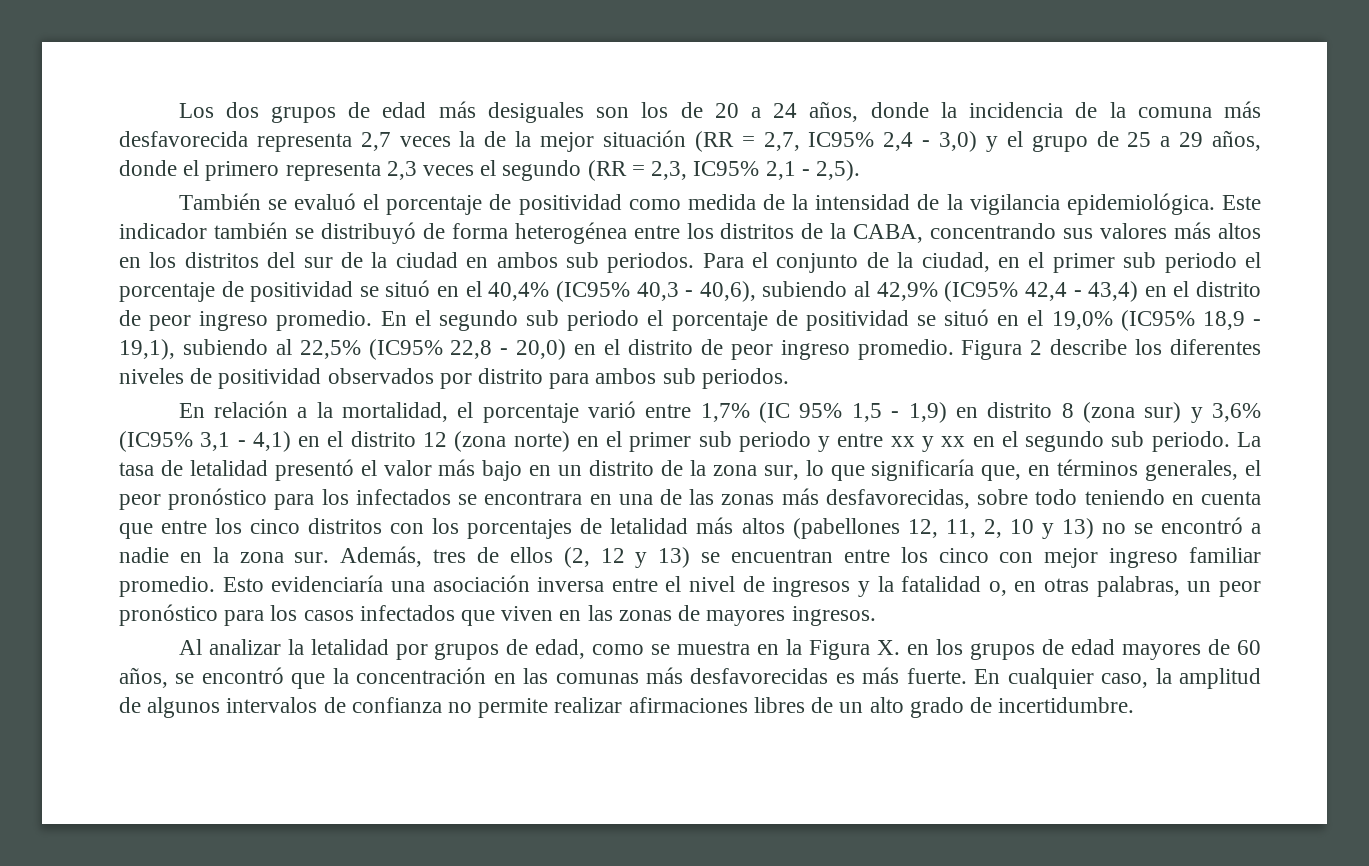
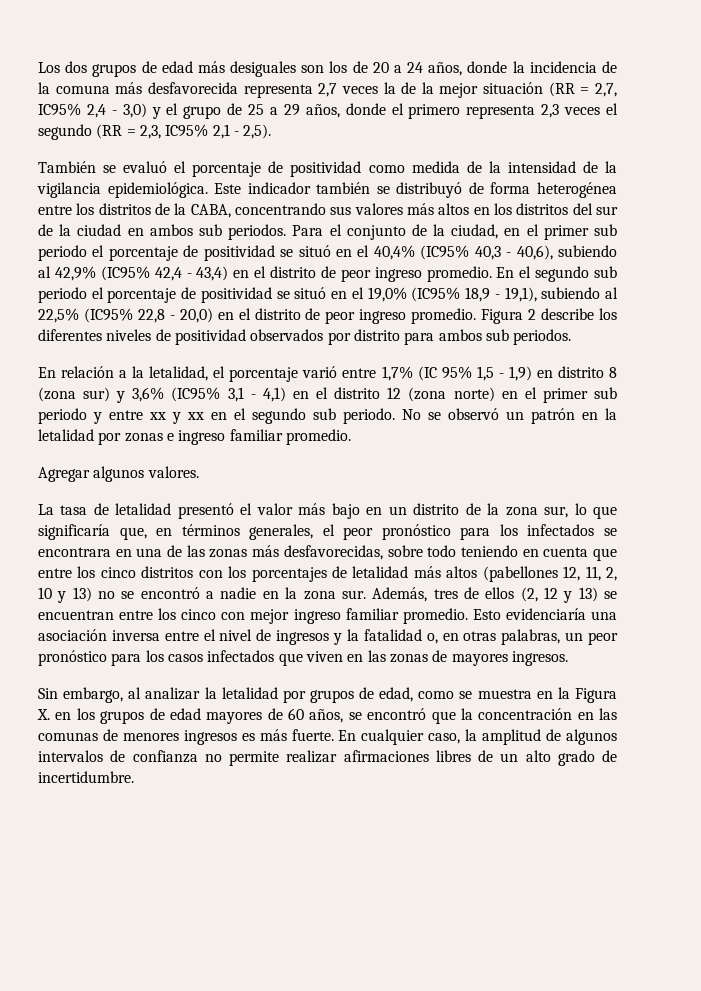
- En relación a la mortalidad, el porcentaje varió entre 1,7% (IC 95% 1,5 - 1,9) en distrito 8 (zona sur) y 3,6% (IC95% 3,1 - 4,1) en el distrito 12 (zona norte) en el primer sub periodo y entre xx y xx en el segundo sub periodo. La tasa de letalidad presentó el valor más bajo en un distrito de la zona sur, lo que significaría que, en términos generales, el peor pronóstico para los infectados se encontrara en una de las zonas más desfavorecidas, sobre todo teniendo en cuenta que entre los cinco distritos con los porcentajes de letalidad más altos (pabellones 12, 11, 2, 10 y 13) no se encontró a nadie en la zona sur.
+ En relación a la letalidad, el porcentaje varió entre 1,7% (IC 95% 1,5 - 1,9) en distrito 8 (zona sur) y 3,6% (IC95% 3,1 - 4,1) en el distrito 12 (zona norte) en el primer sub periodo y entre xx y xx en el segundo sub periodo. No se observó un patrón en la letalidad por zonas e ingreso familiar promedio.
+ Agregar algunos valores.
+ La tasa de letalidad presentó el valor más bajo en un distrito de la zona sur, lo que significaría que, en términos generales, el peor pronóstico para los infectados se encontrara en una de las zonas más desfavorecidas, sobre todo teniendo en cuenta que entre los cinco distritos con los porcentajes de letalidad más altos (pabellones 12, 11, 2, 10 y 13) no se encontró a nadie en la zona sur.
- Al analizar la letalidad por grupos de edad, como se muestra en la Figura X. en los grupos de edad mayores de 60 años, se encontró que la concentración en las comunas más desfavorecidas es más fuerte.
+ Sin embargo, al analizar la letalidad por grupos de edad, como se muestra en la Figura X. en los grupos de edad mayores de 60 años, se encontró que la concentración en las comunas de menores ingresos es más fuerte.

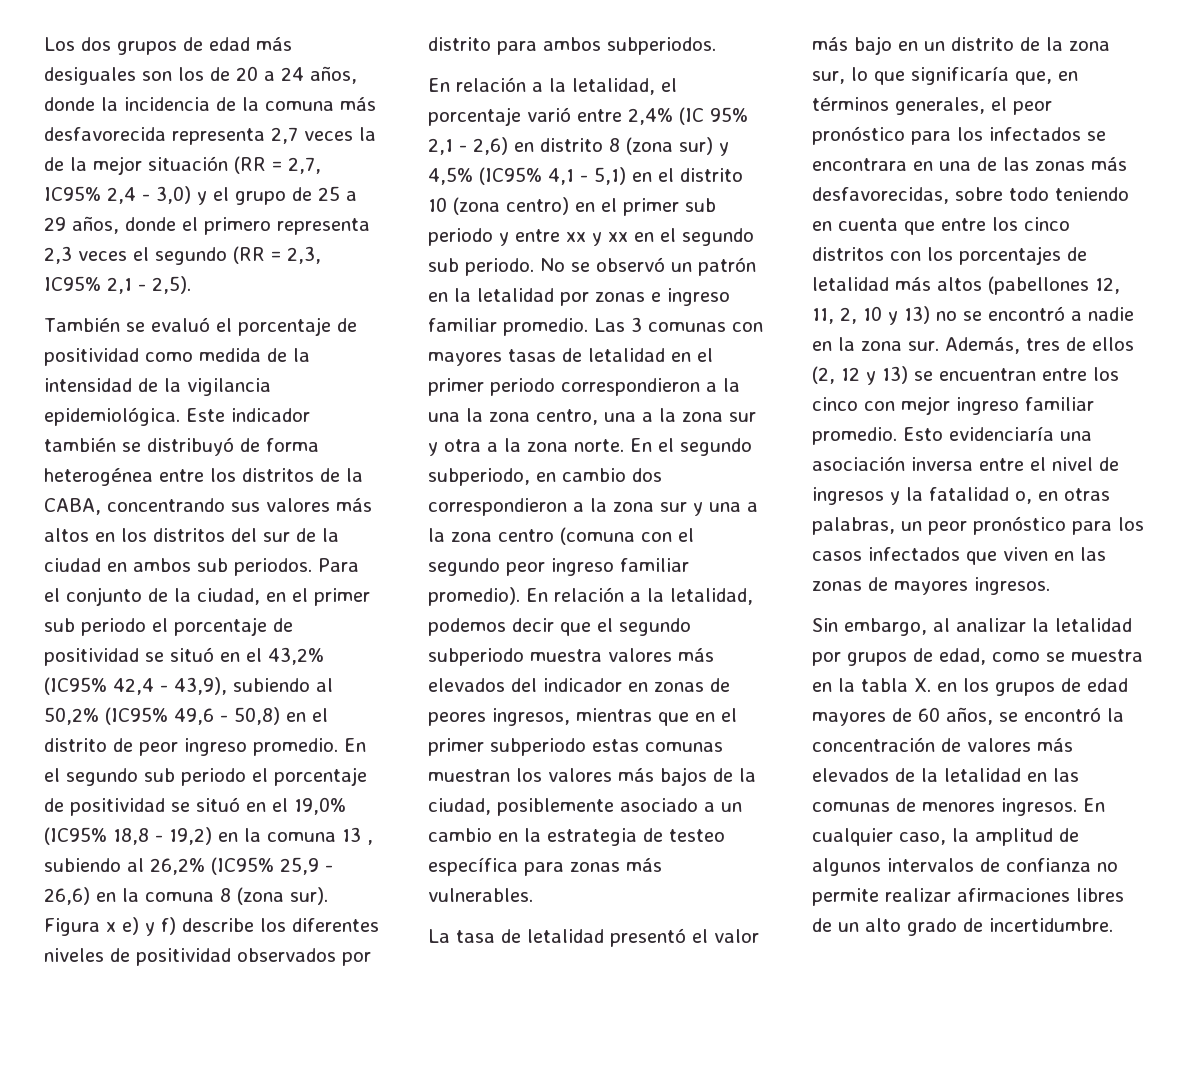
- Para el conjunto de la ciudad, en el primer sub periodo el porcentaje de positividad se situó en el 40,4% (IC95% 40,3 - 40,6), subiendo al 42,9% (IC95% 42,4 - 43,4) en el distrito de peor ingreso promedio.
+ Para el conjunto de la ciudad, en el primer sub periodo el porcentaje de positividad se situó en el 43,2% (IC95% 42,4 - 43,9), subiendo al 50,2% (IC95% 49,6 - 50,8) en el distrito de peor ingreso promedio.
- En el segundo sub periodo el porcentaje de positividad se situó en el 19,0% (IC95% 18,9 - 19,1), subiendo al 22,5% (IC95% 22,8 - 20,0) en el distrito de peor ingreso promedio. Figura 2 describe los diferentes niveles de positividad observados por distrito para ambos sub periodos.
+ En el segundo sub periodo el porcentaje de positividad se situó en el 19,0% (IC95% 18,8 - 19,2) en la comuna 13 , subiendo al 26,2% (IC95% 25,9 - 26,6) en la comuna 8 (zona sur). Figura x e) y f) describe los diferentes niveles de positividad observados por distrito para ambos subperiodos.
- En relación a la letalidad, el porcentaje varió entre 1,7% (IC 95% 1,5 - 1,9) en distrito 8 (zona sur) y 3,6% (IC95% 3,1 - 4,1) en el distrito 12 (zona norte) en el primer sub periodo y entre xx y xx en el segundo sub periodo.
+ En relación a la letalidad, el porcentaje varió entre 2,4% (IC 95% 2,1 - 2,6) en distrito 8 (zona sur) y 4,5% (IC95% 4,1 - 5,1) en el distrito 10 (zona centro) en el primer sub periodo y entre xx y xx en el segundo sub periodo.
- No se observó un patrón en la letalidad por zonas e ingreso familiar promedio.
- Agregar algunos valores.
+ No se observó un patrón en la letalidad por zonas e ingreso familiar promedio. Las 3 comunas con mayores tasas de letalidad en el primer periodo correspondieron a la una la zona centro, una a la zona sur y otra a la zona norte. En el segundo subperiodo, en cambio dos correspondieron a la zona sur y una a la zona centro (comuna con el segundo peor ingreso familiar promedio). En relación a la letalidad, podemos decir que el segundo subperiodo muestra valores más elevados del indicador en zonas de peores ingresos, mientras que en el primer subperiodo estas comunas muestran los valores más bajos de la ciudad, posiblemente asociado a un cambio en la estrategia de testeo específica para zonas más vulnerables.
- Sin embargo, al analizar la letalidad por grupos de edad, como se muestra en la Figura X. en los grupos de edad mayores de 60 años, se encontró que la concentración en las comunas de menores ingresos es más fuerte.
+ Sin embargo, al analizar la letalidad por grupos de edad, como se muestra en la tabla X. en los grupos de edad mayores de 60 años, se encontró la concentración de valores más elevados de la letalidad en las comunas de menores ingresos.

